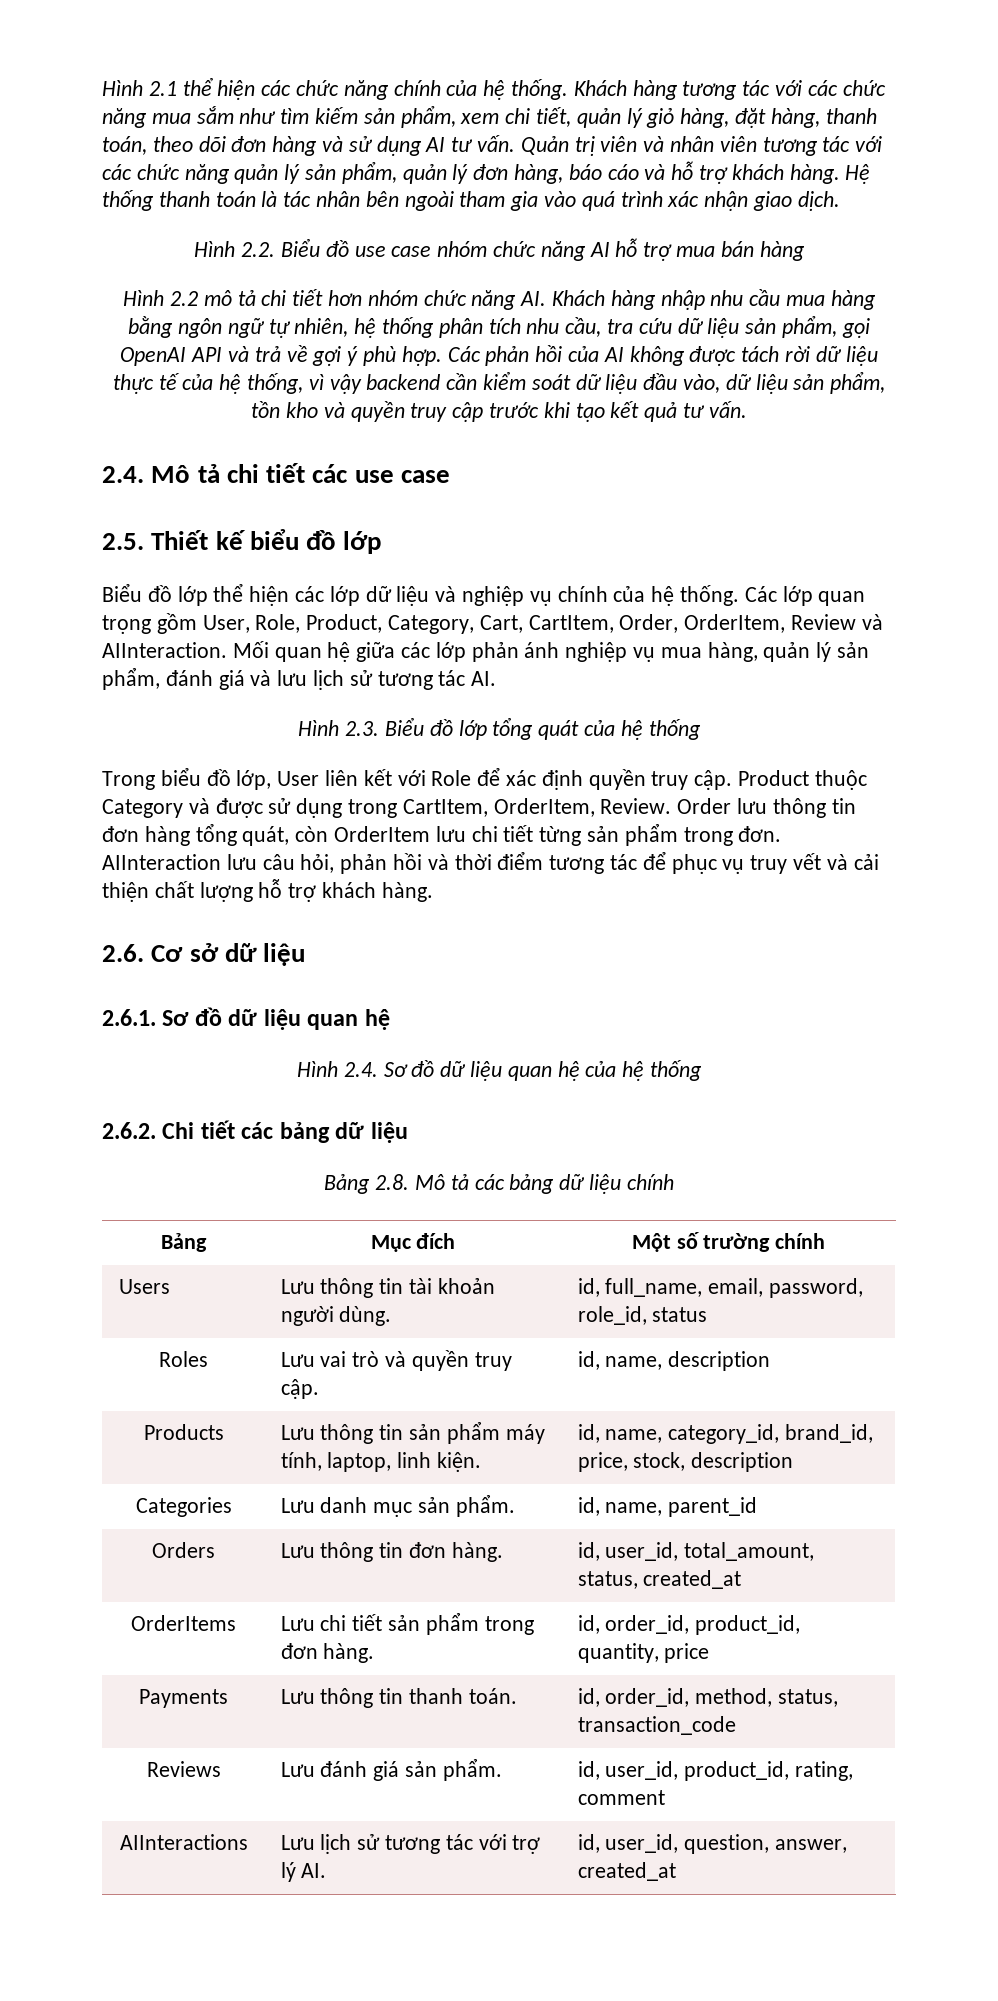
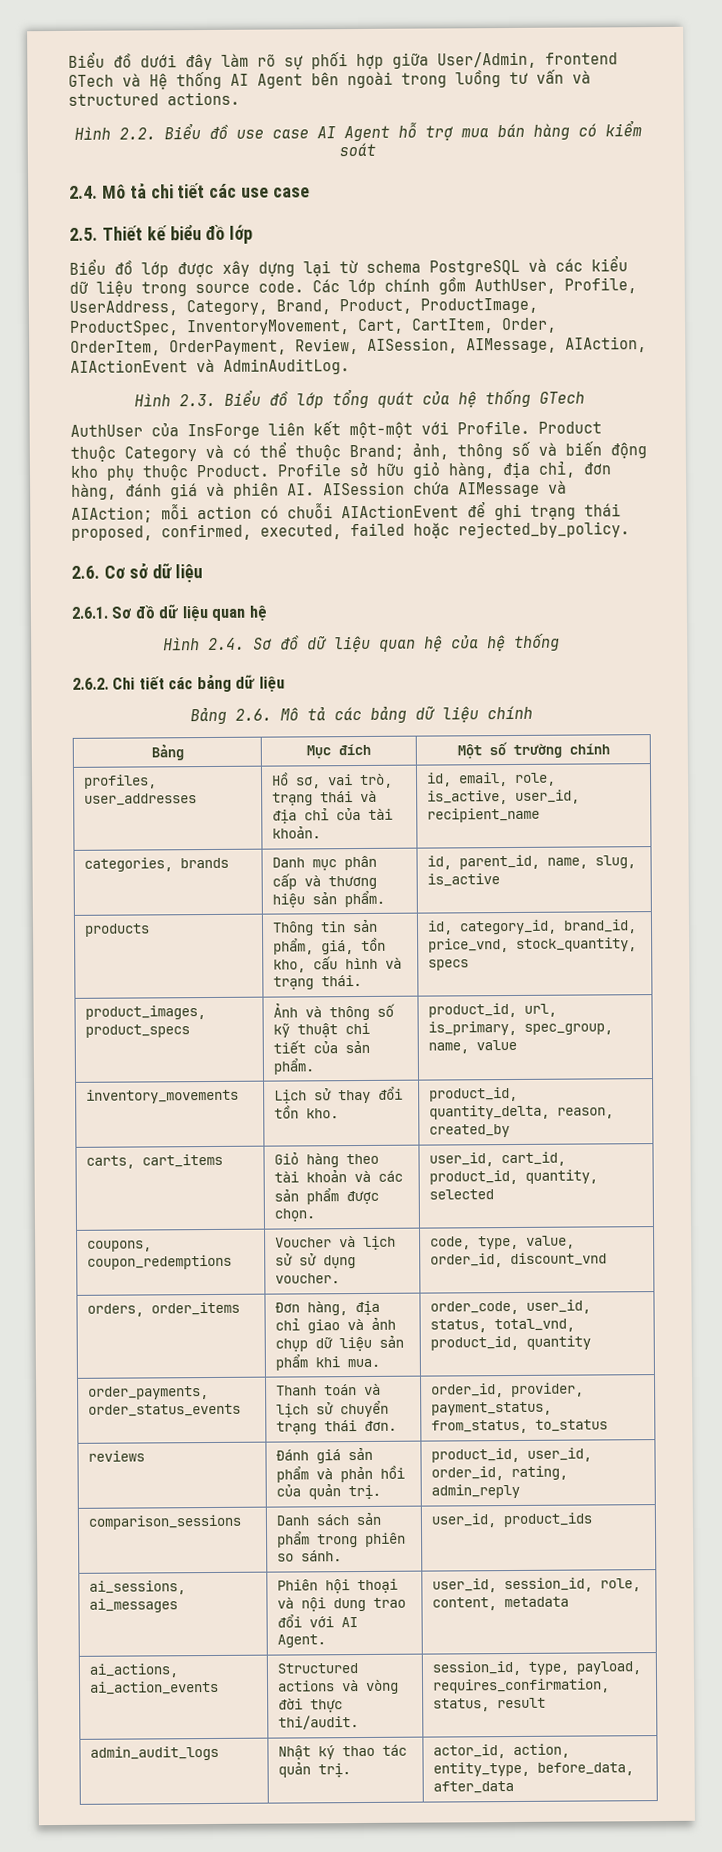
- Hình 2.1 thể hiện các chức năng chính của hệ thống. Khách hàng tương tác với các chức năng mua sắm như tìm kiếm sản phẩm, xem chi tiết, quản lý giỏ hàng, đặt hàng, thanh toán, theo dõi đơn hàng và sử dụng AI tư vấn. Quản trị viên và nhân viên tương tác với các chức năng quản lý sản phẩm, quản lý đơn hàng, báo cáo và hỗ trợ khách hàng. Hệ thống thanh toán là tác nhân bên ngoài tham gia vào quá trình xác nhận giao dịch.
+ Biểu đồ dưới đây làm rõ sự phối hợp giữa User/Admin, frontend GTech và Hệ thống AI Agent bên ngoài trong luồng tư vấn và structured actions.
- Hình 2.2. Biểu đồ use case nhóm chức năng AI hỗ trợ mua bán hàng
- Hình 2.2 mô tả chi tiết hơn nhóm chức năng AI. Khách hàng nhập nhu cầu mua hàng bằng ngôn ngữ tự nhiên, hệ thống phân tích nhu cầu, tra cứu dữ liệu sản phẩm, gọi OpenAI API và trả về gợi ý phù hợp. Các phản hồi của AI không được tách rời dữ liệu thực tế của hệ thống, vì vậy backend cần kiểm soát dữ liệu đầu vào, dữ liệu sản phẩm, tồn kho và quyền truy cập trước khi tạo kết quả tư vấn.
+ Hình 2.2. Biểu đồ use case AI Agent hỗ trợ mua bán hàng có kiểm soát
- Biểu đồ lớp thể hiện các lớp dữ liệu và nghiệp vụ chính của hệ thống. Các lớp quan trọng gồm User, Role, Product, Category, Cart, CartItem, Order, OrderItem, Review và AIInteraction. Mối quan hệ giữa các lớp phản ánh nghiệp vụ mua hàng, quản lý sản phẩm, đánh giá và lưu lịch sử tương tác AI.
+ Biểu đồ lớp được xây dựng lại từ schema PostgreSQL và các kiểu dữ liệu trong source code. Các lớp chính gồm AuthUser, Profile, UserAddress, Category, Brand, Product, ProductImage, ProductSpec, InventoryMovement, Cart, CartItem, Order, OrderItem, OrderPayment, Review, AISession, AIMessage, AIAction, AIActionEvent và AdminAuditLog.
- Hình 2.3. Biểu đồ lớp tổng quát của hệ thống
- Trong biểu đồ lớp, User liên kết với Role để xác định quyền truy cập. Product thuộc Category và được sử dụng trong CartItem, OrderItem, Review. Order lưu thông tin đơn hàng tổng quát, còn OrderItem lưu chi tiết từng sản phẩm trong đơn. AIInteraction lưu câu hỏi, phản hồi và thời điểm tương tác để phục vụ truy vết và cải thiện chất lượng hỗ trợ khách hàng.
+ Hình 2.3. Biểu đồ lớp tổng quát của hệ thống GTech
+ AuthUser của InsForge liên kết một-một với Profile. Product thuộc Category và có thể thuộc Brand; ảnh, thông số và biến động kho phụ thuộc Product. Profile sở hữu giỏ hàng, địa chỉ, đơn hàng, đánh giá và phiên AI. AISession chứa AIMessage và AIAction; mỗi action có chuỗi AIActionEvent để ghi trạng thái proposed, confirmed, executed, failed hoặc rejected_by_policy.
- Bảng 2.8. Mô tả các bảng dữ liệu chính
+ Bảng 2.6. Mô tả các bảng dữ liệu chính
- Users | Lưu thông tin tài khoản người dùng. | id, full_name, email, password, role_id, status
- Roles | Lưu vai trò và quyền truy cập. | id, name, description
- Products | Lưu thông tin sản phẩm máy tính, laptop, linh kiện. | id, name, category_id, brand_id, price, stock, description
- Categories | Lưu danh mục sản phẩm. | id, name, parent_id
- Orders | Lưu thông tin đơn hàng. | id, user_id, total_amount, status, created_at
- OrderItems | Lưu chi tiết sản phẩm trong đơn hàng. | id, order_id, product_id, quantity, price
- Payments | Lưu thông tin thanh toán. | id, order_id, method, status, transaction_code
- Reviews | Lưu đánh giá sản phẩm. | id, user_id, product_id, rating, comment
- AIInteractions | Lưu lịch sử tương tác với trợ lý AI. | id, user_id, question, answer, created_at
+ profiles, user_addresses | Hồ sơ, vai trò, trạng thái và địa chỉ của tài khoản. | id, email, role, is_active, user_id, recipient_name
+ categories, brands | Danh mục phân cấp và thương hiệu sản phẩm. | id, parent_id, name, slug, is_active
+ products | Thông tin sản phẩm, giá, tồn kho, cấu hình và trạng thái. | id, category_id, brand_id, price_vnd, stock_quantity, specs
+ product_images, product_specs | Ảnh và thông số kỹ thuật chi tiết của sản phẩm. | product_id, url, is_primary, spec_group, name, value
+ inventory_movements | Lịch sử thay đổi tồn kho. | product_id, quantity_delta, reason, created_by
+ carts, cart_items | Giỏ hàng theo tài khoản và các sản phẩm được chọn. | user_id, cart_id, product_id, quantity, selected
+ coupons, coupon_redemptions | Voucher và lịch sử sử dụng voucher. | code, type, value, order_id, discount_vnd
+ orders, order_items | Đơn hàng, địa chỉ giao và ảnh chụp dữ liệu sản phẩm khi mua. | order_code, user_id, status, total_vnd, product_id, quantity
+ order_payments, order_status_events | Thanh toán và lịch sử chuyển trạng thái đơn. | order_id, provider, payment_status, from_status, to_status
+ reviews | Đánh giá sản phẩm và phản hồi của quản trị. | product_id, user_id, order_id, rating, admin_reply
+ comparison_sessions | Danh sách sản phẩm trong phiên so sánh. | user_id, product_ids
+ ai_sessions, ai_messages | Phiên hội thoại và nội dung trao đổi với AI Agent. | user_id, session_id, role, content, metadata
+ ai_actions, ai_action_events | Structured actions và vòng đời thực thi/audit. | session_id, type, payload, requires_confirmation, status, result
+ admin_audit_logs | Nhật ký thao tác quản trị. | actor_id, action, entity_type, before_data, after_data

